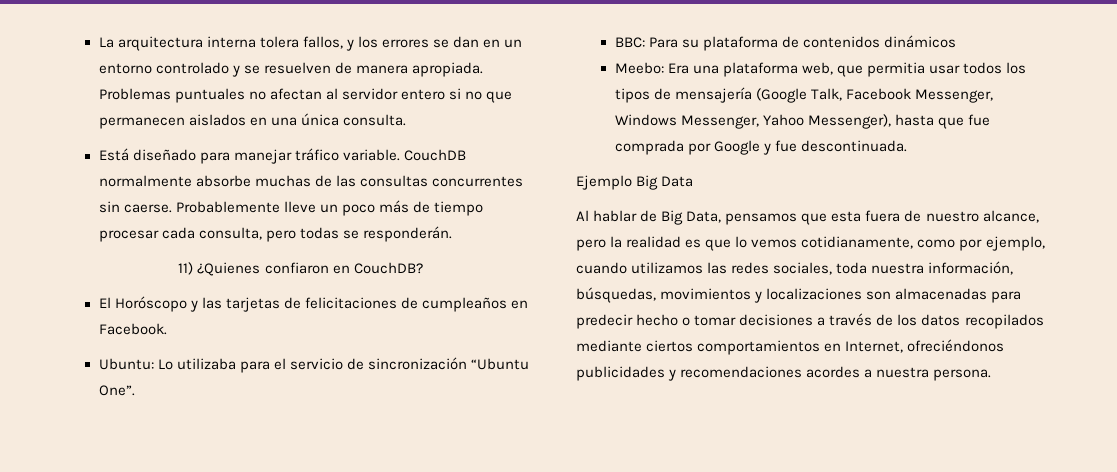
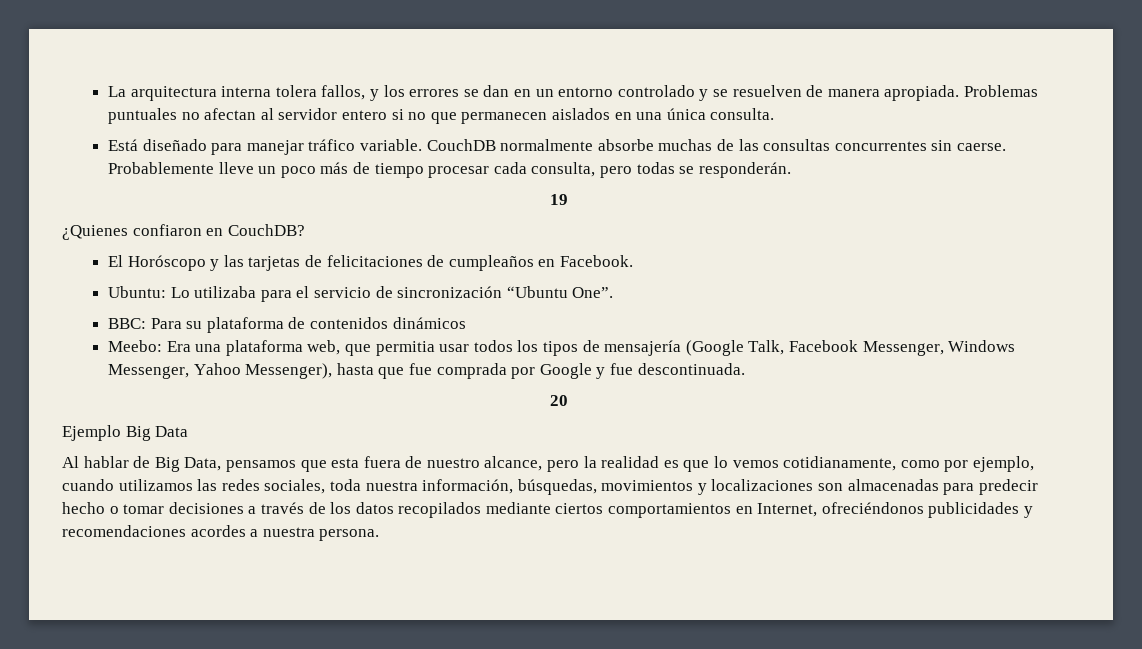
- 11) ¿Quienes confiaron en CouchDB?
+ 19
+ ¿Quienes confiaron en CouchDB?
+ 20

